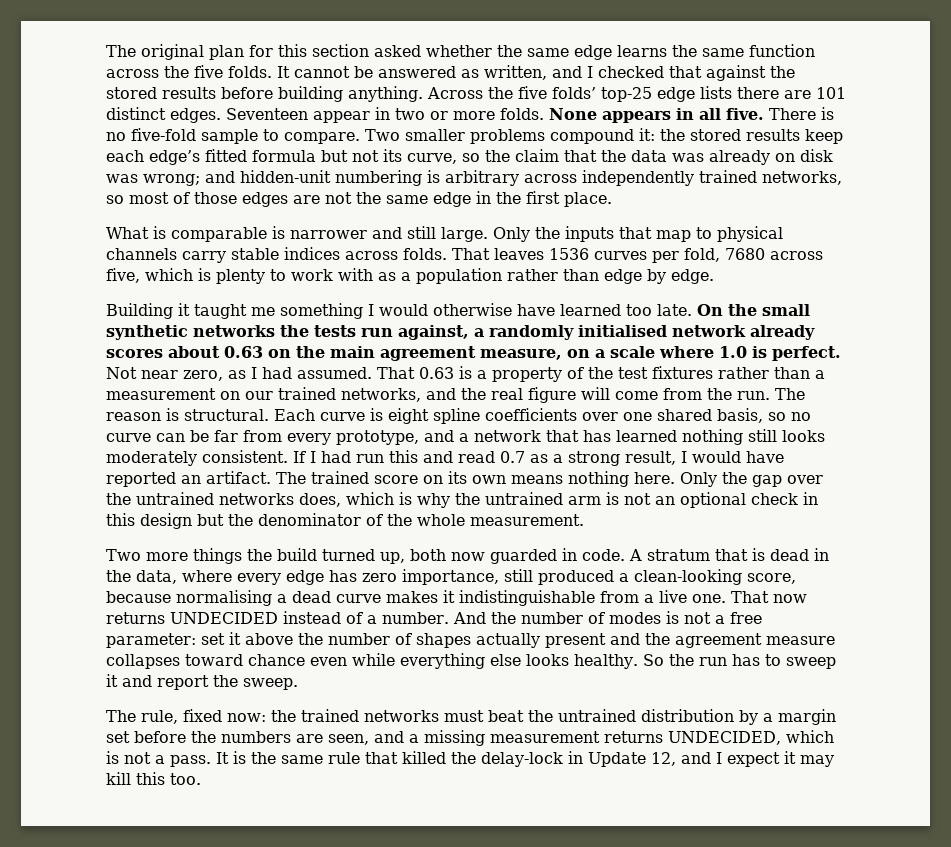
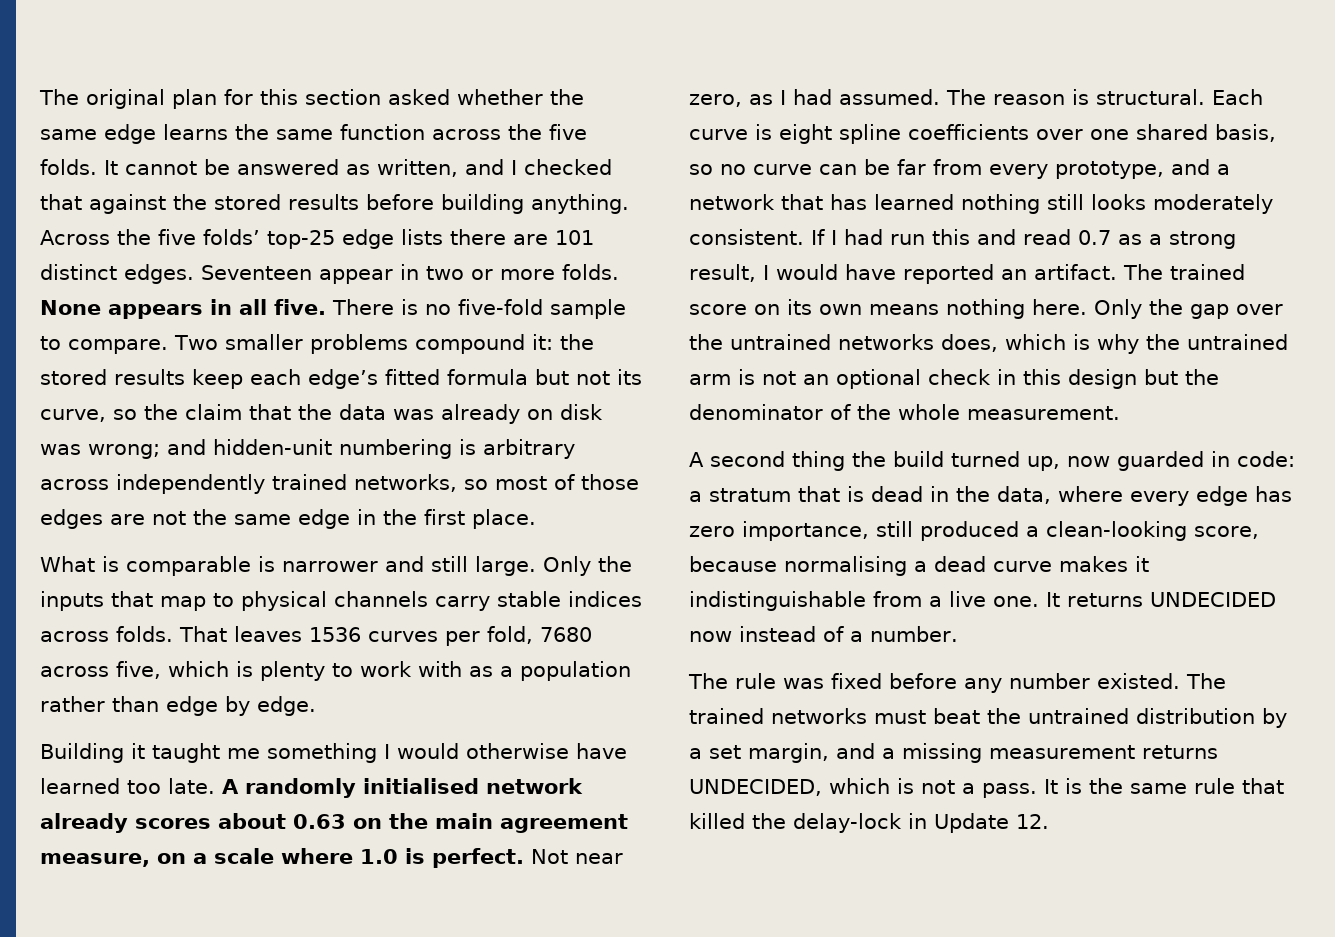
- On the small synthetic networks the tests run against, a randomly initialised network already scores about 0.63 on the main agreement measure, on a scale where 1.0 is perfect.
+ A randomly initialised network already scores about 0.63 on the main agreement measure, on a scale where 1.0 is perfect.
- That 0.63 is a property of the test fixtures rather than a measurement on our trained networks, and the real figure will come from the run.
- Two more things the build turned up, both now guarded in code. A stratum that is dead in the data, where every edge has zero importance, still produced a clean-looking score, because normalising a dead curve makes it indistinguishable from a live one.
+ A second thing the build turned up, now guarded in code: a stratum that is dead in the data, where every edge has zero importance, still produced a clean-looking score, because normalising a dead curve makes it indistinguishable from a live one.
- That now returns UNDECIDED instead of a number. And the number of modes is not a free parameter: set it above the number of shapes actually present and the agreement measure collapses toward chance even while everything else looks healthy. So the run has to sweep it and report the sweep.
- The rule, fixed now: the trained networks must beat the untrained distribution by a margin set before the numbers are seen, and a missing measurement returns UNDECIDED, which is not a pass.
+ It returns UNDECIDED now instead of a number.
+ The rule was fixed before any number existed. The trained networks must beat the untrained distribution by a set margin, and a missing measurement returns UNDECIDED, which is not a pass.
- It is the same rule that killed the delay-lock in Update 12, and I expect it may kill this too.
+ It is the same rule that killed the delay-lock in Update 12.

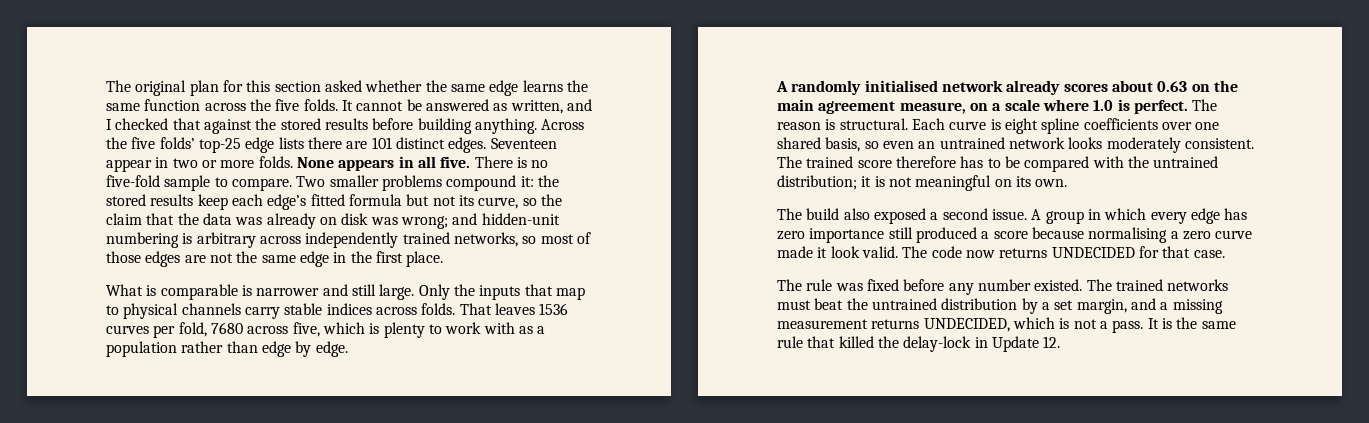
- Building it taught me something I would otherwise have learned too late.
- Not near zero, as I had assumed.
- Each curve is eight spline coefficients over one shared basis, so no curve can be far from every prototype, and a network that has learned nothing still looks moderately consistent. If I had run this and read 0.7 as a strong result, I would have reported an artifact. The trained score on its own means nothing here. Only the gap over the untrained networks does, which is why the untrained arm is not an optional check in this design but the denominator of the whole measurement.
- A second thing the build turned up, now guarded in code: a stratum that is dead in the data, where every edge has zero importance, still produced a clean-looking score, because normalising a dead curve makes it indistinguishable from a live one. It returns UNDECIDED now instead of a number.
+ Each curve is eight spline coefficients over one shared basis, so even an untrained network looks moderately consistent. The trained score therefore has to be compared with the untrained distribution; it is not meaningful on its own.
+ The build also exposed a second issue. A group in which every edge has zero importance still produced a score because normalising a zero curve made it look valid. The code now returns UNDECIDED for that case.

